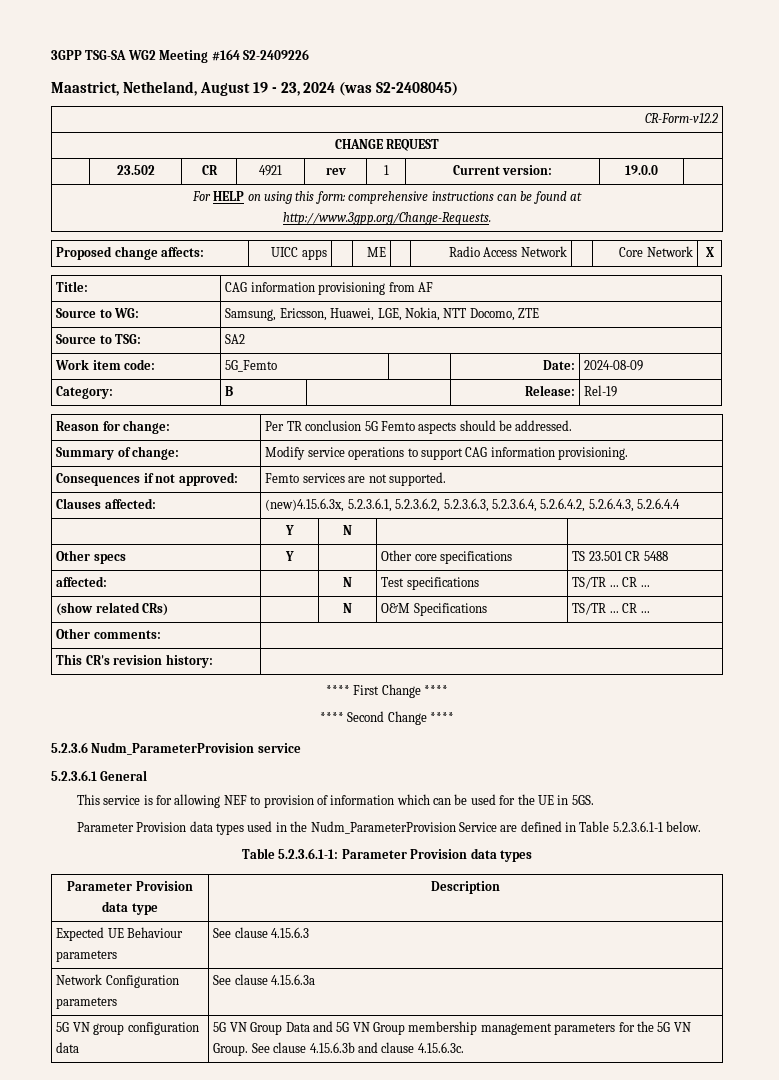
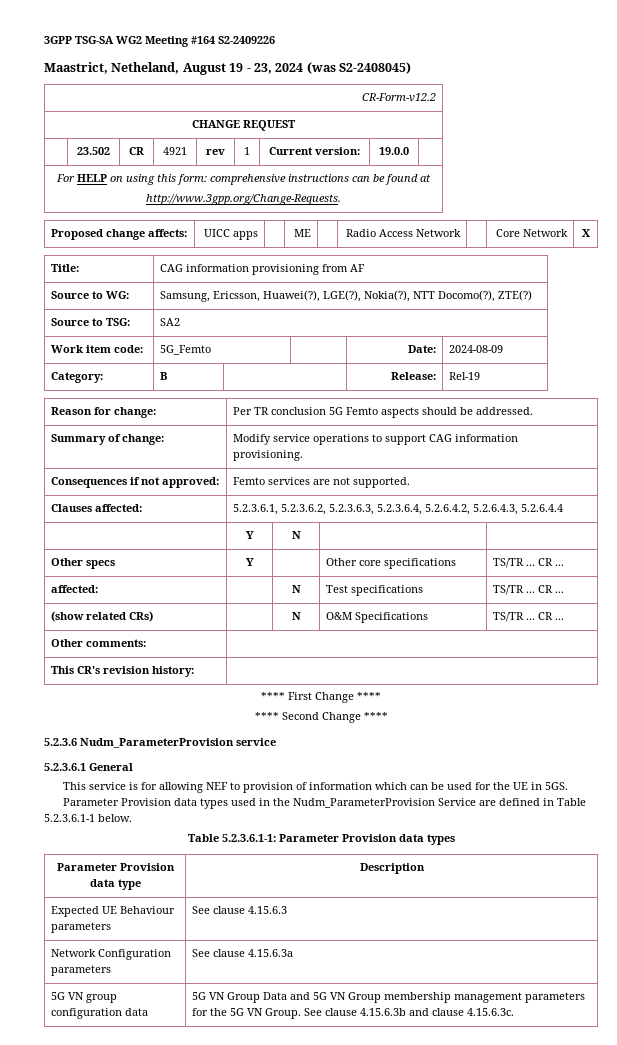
- Source to WG: | Samsung, Ericsson, Huawei, LGE, Nokia, NTT Docomo, ZTE
+ Source to WG: | Samsung, Ericsson, Huawei(?), LGE(?), Nokia(?), NTT Docomo(?), ZTE(?)
- Clauses affected: | (new)4.15.6.3x, 5.2.3.6.1, 5.2.3.6.2, 5.2.3.6.3, 5.2.3.6.4, 5.2.6.4.2, 5.2.6.4.3, 5.2.6.4.4
+ Clauses affected: | 5.2.3.6.1, 5.2.3.6.2, 5.2.3.6.3, 5.2.3.6.4, 5.2.6.4.2, 5.2.6.4.3, 5.2.6.4.4
- Other specs | Y | | Other core specifications | TS 23.501 CR 5488
+ Other specs | Y | | Other core specifications | TS/TR ... CR ...

